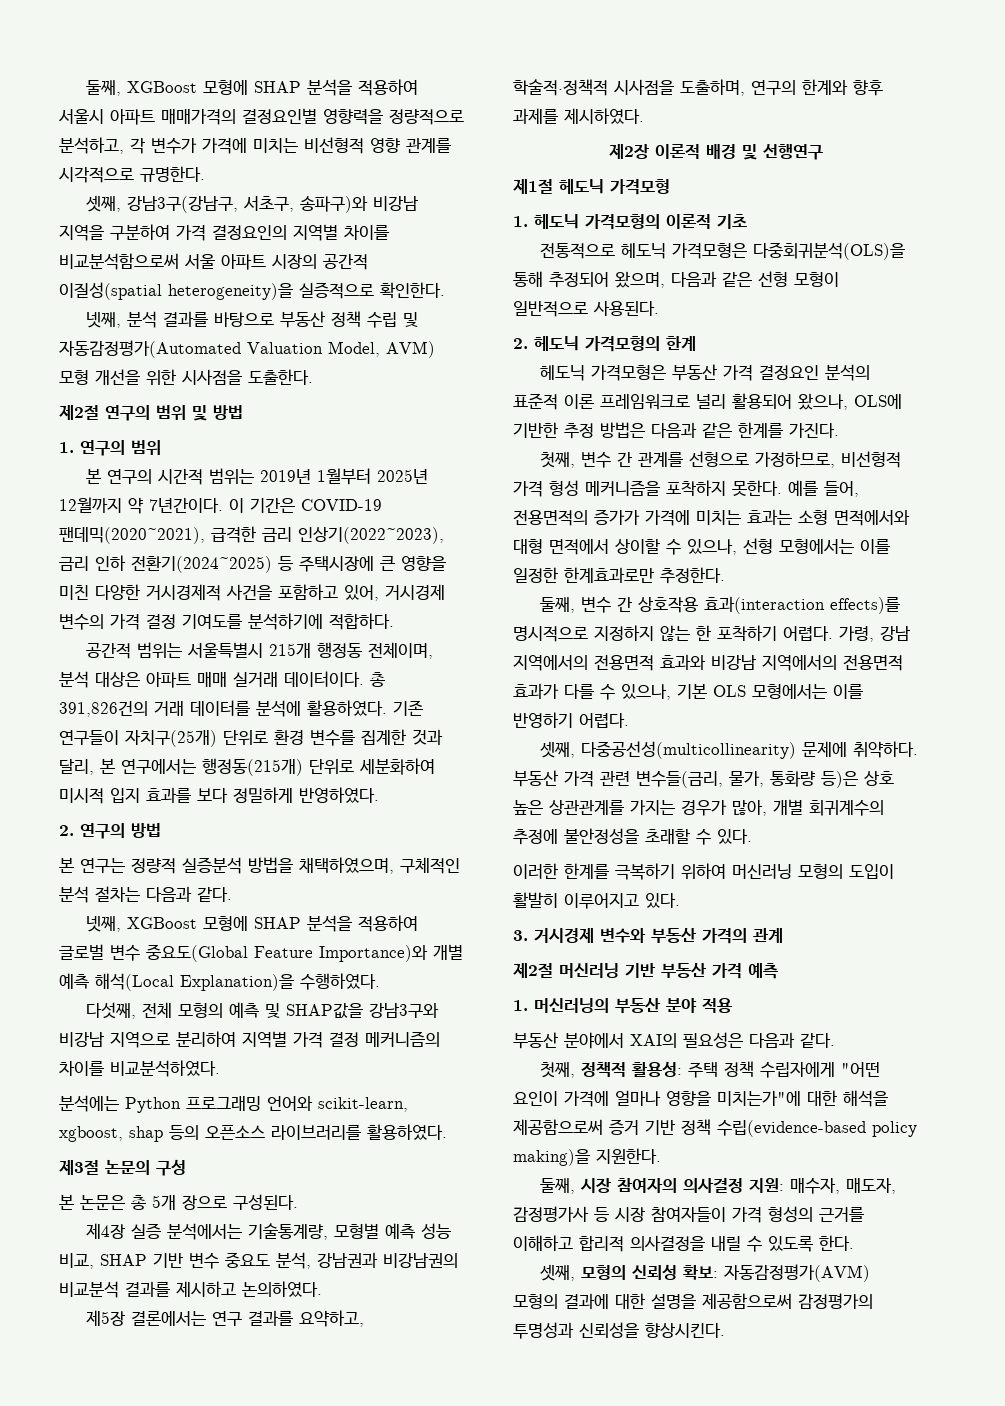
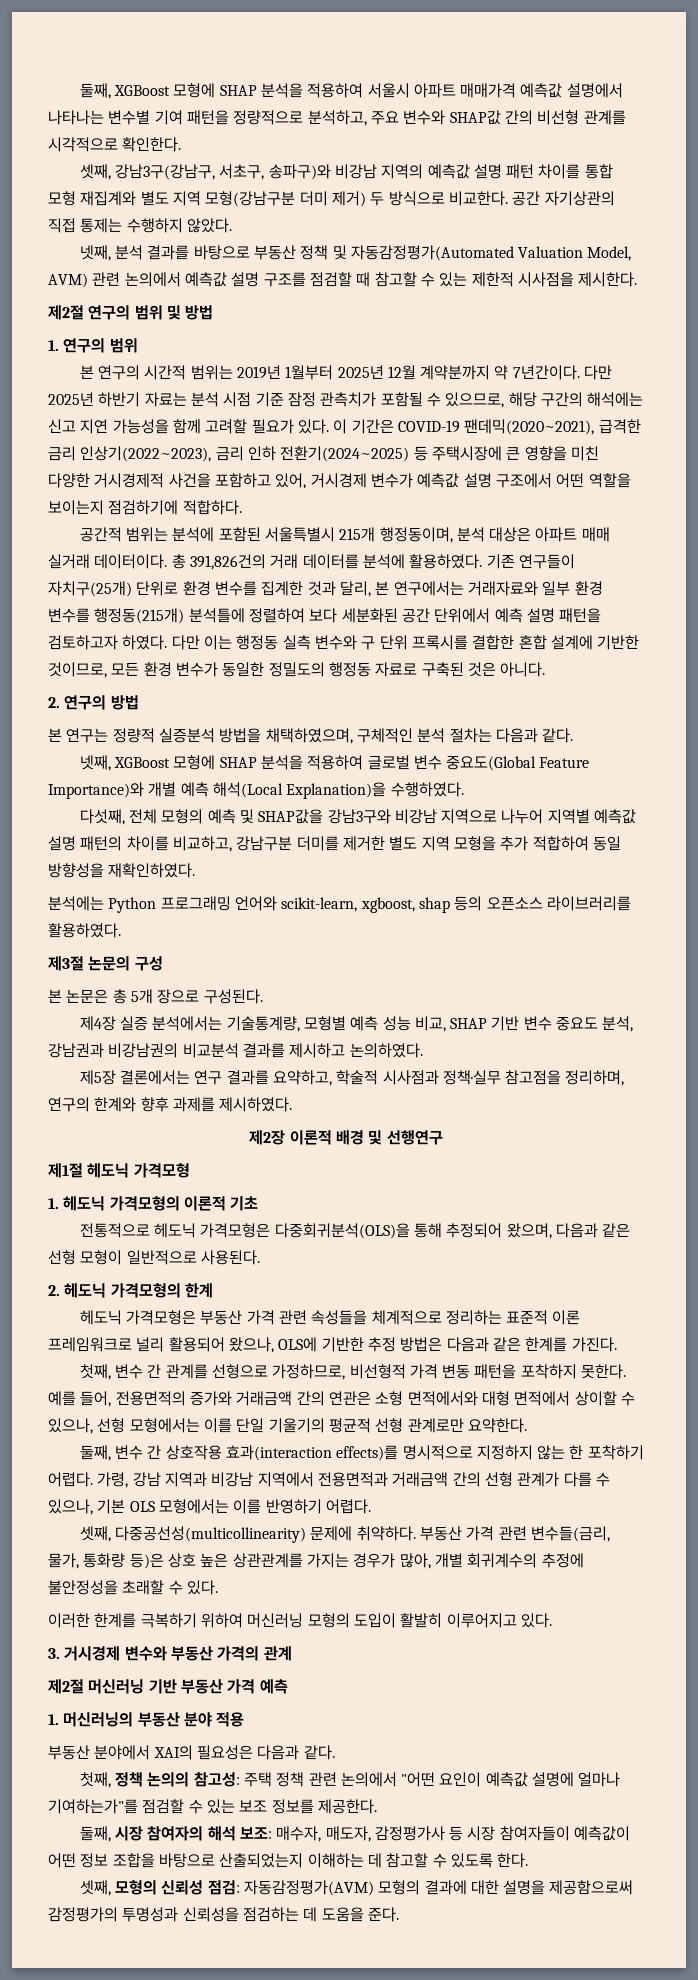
- 둘째, XGBoost 모형에 SHAP 분석을 적용하여 서울시 아파트 매매가격의 결정요인별 영향력을 정량적으로 분석하고, 각 변수가 가격에 미치는 비선형적 영향 관계를 시각적으로 규명한다.
+ 둘째, XGBoost 모형에 SHAP 분석을 적용하여 서울시 아파트 매매가격 예측값 설명에서 나타나는 변수별 기여 패턴을 정량적으로 분석하고, 주요 변수와 SHAP값 간의 비선형 관계를 시각적으로 확인한다.
- 셋째, 강남3구(강남구, 서초구, 송파구)와 비강남 지역을 구분하여 가격 결정요인의 지역별 차이를 비교분석함으로써 서울 아파트 시장의 공간적 이질성(spatial heterogeneity)을 실증적으로 확인한다.
+ 셋째, 강남3구(강남구, 서초구, 송파구)와 비강남 지역의 예측값 설명 패턴 차이를 통합 모형 재집계와 별도 지역 모형(강남구분 더미 제거) 두 방식으로 비교한다. 공간 자기상관의 직접 통제는 수행하지 않았다.
- 넷째, 분석 결과를 바탕으로 부동산 정책 수립 및 자동감정평가(Automated Valuation Model, AVM) 모형 개선을 위한 시사점을 도출한다.
+ 넷째, 분석 결과를 바탕으로 부동산 정책 및 자동감정평가(Automated Valuation Model, AVM) 관련 논의에서 예측값 설명 구조를 점검할 때 참고할 수 있는 제한적 시사점을 제시한다.
- 본 연구의 시간적 범위는 2019년 1월부터 2025년 12월까지 약 7년간이다.
+ 본 연구의 시간적 범위는 2019년 1월부터 2025년 12월 계약분까지 약 7년간이다. 다만 2025년 하반기 자료는 분석 시점 기준 잠정 관측치가 포함될 수 있으므로, 해당 구간의 해석에는 신고 지연 가능성을 함께 고려할 필요가 있다.
- 이 기간은 COVID-19 팬데믹(2020~2021), 급격한 금리 인상기(2022~2023), 금리 인하 전환기(2024~2025) 등 주택시장에 큰 영향을 미친 다양한 거시경제적 사건을 포함하고 있어, 거시경제 변수의 가격 결정 기여도를 분석하기에 적합하다.
- 공간적 범위는 서울특별시 215개 행정동 전체이며, 분석 대상은 아파트 매매 실거래 데이터이다.
+ 이 기간은 COVID-19 팬데믹(2020~2021), 급격한 금리 인상기(2022~2023), 금리 인하 전환기(2024~2025) 등 주택시장에 큰 영향을 미친 다양한 거시경제적 사건을 포함하고 있어, 거시경제 변수가 예측값 설명 구조에서 어떤 역할을 보이는지 점검하기에 적합하다.
+ 공간적 범위는 분석에 포함된 서울특별시 215개 행정동이며, 분석 대상은 아파트 매매 실거래 데이터이다.
- 기존 연구들이 자치구(25개) 단위로 환경 변수를 집계한 것과 달리, 본 연구에서는 행정동(215개) 단위로 세분화하여 미시적 입지 효과를 보다 정밀하게 반영하였다.
+ 기존 연구들이 자치구(25개) 단위로 환경 변수를 집계한 것과 달리, 본 연구에서는 거래자료와 일부 환경 변수를 행정동(215개) 분석틀에 정렬하여 보다 세분화된 공간 단위에서 예측 설명 패턴을 검토하고자 하였다. 다만 이는 행정동 실측 변수와 구 단위 프록시를 결합한 혼합 설계에 기반한 것이므로, 모든 환경 변수가 동일한 정밀도의 행정동 자료로 구축된 것은 아니다.
- 다섯째, 전체 모형의 예측 및 SHAP값을 강남3구와 비강남 지역으로 분리하여 지역별 가격 결정 메커니즘의 차이를 비교분석하였다.
+ 다섯째, 전체 모형의 예측 및 SHAP값을 강남3구와 비강남 지역으로 나누어 지역별 예측값 설명 패턴의 차이를 비교하고, 강남구분 더미를 제거한 별도 지역 모형을 추가 적합하여 동일 방향성을 재확인하였다.
- 제5장 결론에서는 연구 결과를 요약하고, 학술적·정책적 시사점을 도출하며, 연구의 한계와 향후 과제를 제시하였다.
+ 제5장 결론에서는 연구 결과를 요약하고, 학술적 시사점과 정책·실무 참고점을 정리하며, 연구의 한계와 향후 과제를 제시하였다.
- 헤도닉 가격모형은 부동산 가격 결정요인 분석의 표준적 이론 프레임워크로 널리 활용되어 왔으나, OLS에 기반한 추정 방법은 다음과 같은 한계를 가진다.
+ 헤도닉 가격모형은 부동산 가격 관련 속성들을 체계적으로 정리하는 표준적 이론 프레임워크로 널리 활용되어 왔으나, OLS에 기반한 추정 방법은 다음과 같은 한계를 가진다.
- 첫째, 변수 간 관계를 선형으로 가정하므로, 비선형적 가격 형성 메커니즘을 포착하지 못한다.
+ 첫째, 변수 간 관계를 선형으로 가정하므로, 비선형적 가격 변동 패턴을 포착하지 못한다.
- 예를 들어, 전용면적의 증가가 가격에 미치는 효과는 소형 면적에서와 대형 면적에서 상이할 수 있으나, 선형 모형에서는 이를 일정한 한계효과로만 추정한다.
+ 예를 들어, 전용면적의 증가와 거래금액 간의 연관은 소형 면적에서와 대형 면적에서 상이할 수 있으나, 선형 모형에서는 이를 단일 기울기의 평균적 선형 관계로만 요약한다.
- 가령, 강남 지역에서의 전용면적 효과와 비강남 지역에서의 전용면적 효과가 다를 수 있으나, 기본 OLS 모형에서는 이를 반영하기 어렵다.
+ 가령, 강남 지역과 비강남 지역에서 전용면적과 거래금액 간의 선형 관계가 다를 수 있으나, 기본 OLS 모형에서는 이를 반영하기 어렵다.
- 첫째, 정책적 활용성: 주택 정책 수립자에게 "어떤 요인이 가격에 얼마나 영향을 미치는가"에 대한 해석을 제공함으로써 증거 기반 정책 수립(evidence-based policy making)을 지원한다.
+ 첫째, 정책 논의의 참고성: 주택 정책 관련 논의에서 "어떤 요인이 예측값 설명에 얼마나 기여하는가"를 점검할 수 있는 보조 정보를 제공한다.
- 둘째, 시장 참여자의 의사결정 지원: 매수자, 매도자, 감정평가사 등 시장 참여자들이 가격 형성의 근거를 이해하고 합리적 의사결정을 내릴 수 있도록 한다.
+ 둘째, 시장 참여자의 해석 보조: 매수자, 매도자, 감정평가사 등 시장 참여자들이 예측값이 어떤 정보 조합을 바탕으로 산출되었는지 이해하는 데 참고할 수 있도록 한다.
- 셋째, 모형의 신뢰성 확보: 자동감정평가(AVM) 모형의 결과에 대한 설명을 제공함으로써 감정평가의 투명성과 신뢰성을 향상시킨다.
+ 셋째, 모형의 신뢰성 점검: 자동감정평가(AVM) 모형의 결과에 대한 설명을 제공함으로써 감정평가의 투명성과 신뢰성을 점검하는 데 도움을 준다.

